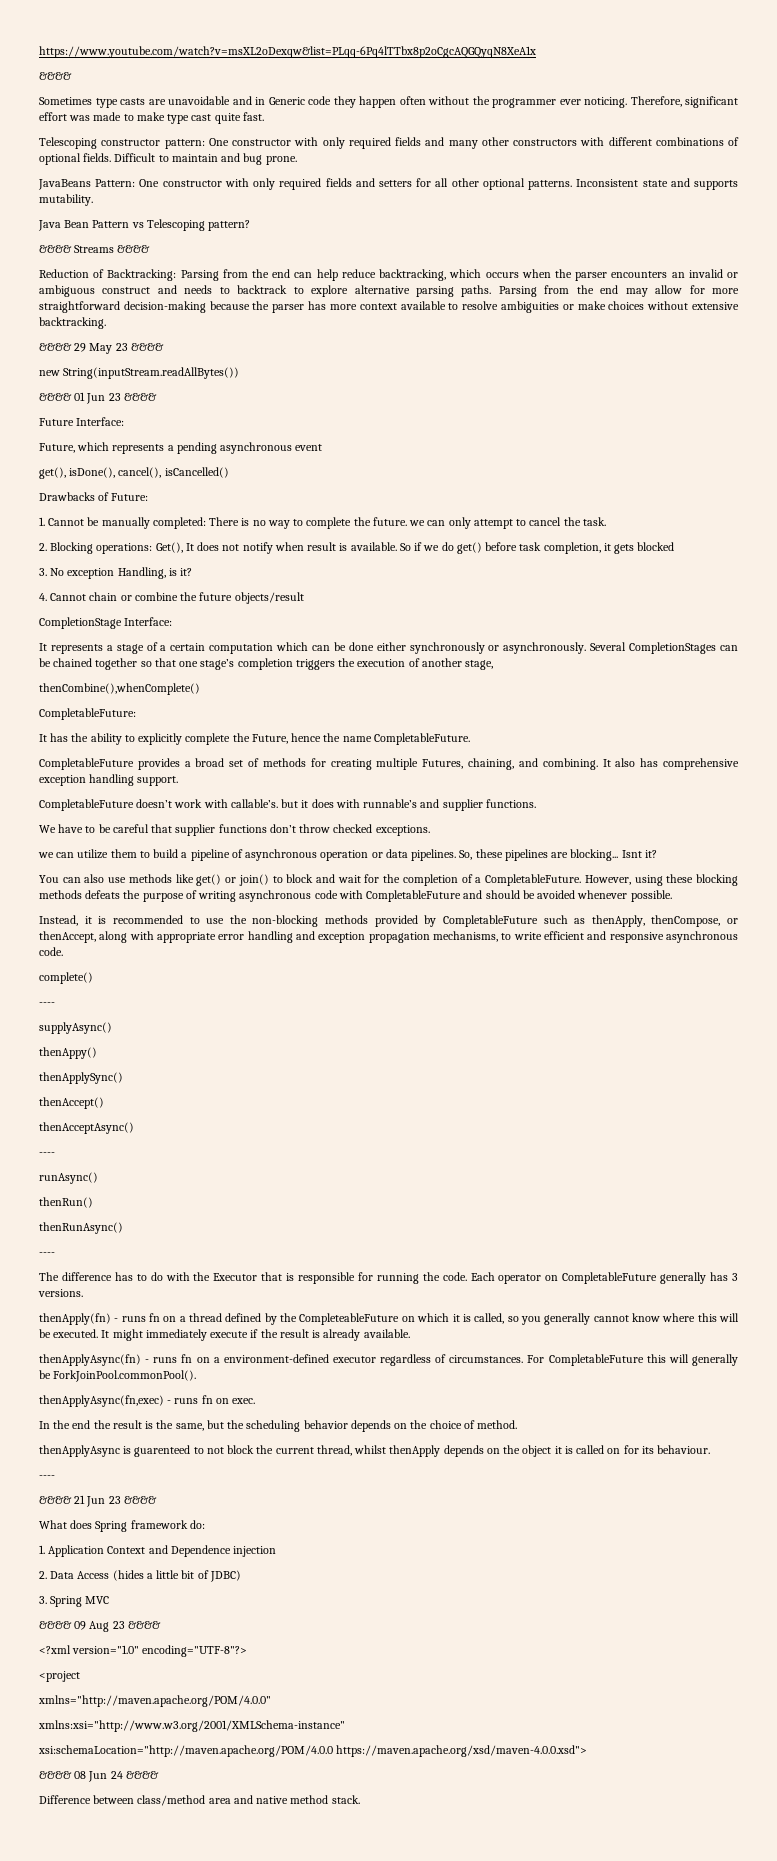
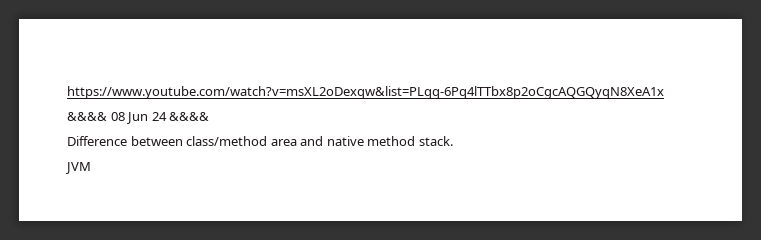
  https://www.youtube.com/watch?v=msXL2oDexqw&list=PLqq-6Pq4lTTbx8p2oCgcAQGQyqN8XeA1x
- &&&&
- Sometimes type casts are unavoidable and in Generic code they happen often without the programmer ever noticing. Therefore, significant effort was made to make type cast quite fast.
- Telescoping constructor pattern: One constructor with only required fields and many other constructors with different combinations of optional fields. Difficult to maintain and bug prone.
- JavaBeans Pattern: One constructor with only required fields and setters for all other optional patterns. Inconsistent state and supports mutability.
- Java Bean Pattern vs Telescoping pattern?
- &&&& Streams &&&&
- Reduction of Backtracking: Parsing from the end can help reduce backtracking, which occurs when the parser encounters an invalid or ambiguous construct and needs to backtrack to explore alternative parsing paths. Parsing from the end may allow for more straightforward decision-making because the parser has more context available to resolve ambiguities or make choices without extensive backtracking.
- &&&& 29 May 23 &&&&
- new String(inputStream.readAllBytes())
- &&&& 01 Jun 23 &&&&
- Future Interface:
- Future, which represents a pending asynchronous event
- get(), isDone(), cancel(), isCancelled()
- Drawbacks of Future:
- 1. Cannot be manually completed: There is no way to complete the future. we can only attempt to cancel the task.
- 2. Blocking operations: Get(), It does not notify when result is available. So if we do get() before task completion, it gets blocked
- 3. No exception Handling, is it?
- 4. Cannot chain or combine the future objects/result
- CompletionStage Interface:
- It represents a stage of a certain computation which can be done either synchronously or asynchronously. Several CompletionStages can be chained together so that one stage’s completion triggers the execution of another stage,
- thenCombine(),whenComplete()
- CompletableFuture:
- It has the ability to explicitly complete the Future, hence the name CompletableFuture.
- CompletableFuture provides a broad set of methods for creating multiple Futures, chaining, and combining. It also has comprehensive exception handling support.
- CompletableFuture doesn’t work with callable’s. but it does with runnable’s and supplier functions.
- We have to be careful that supplier functions don’t throw checked exceptions.
- we can utilize them to build a pipeline of asynchronous operation or data pipelines. So, these pipelines are blocking... Isnt it?
- You can also use methods like get() or join() to block and wait for the completion of a CompletableFuture. However, using these blocking methods defeats the purpose of writing asynchronous code with CompletableFuture and should be avoided whenever possible.
- Instead, it is recommended to use the non-blocking methods provided by CompletableFuture such as thenApply, thenCompose, or thenAccept, along with appropriate error handling and exception propagation mechanisms, to write efficient and responsive asynchronous code.
- complete()
- ----
- supplyAsync()
- thenAppy()
- thenApplySync()
- thenAccept()
- thenAcceptAsync()
- ----
- runAsync()
- thenRun()
- thenRunAsync()
- ----
- The difference has to do with the Executor that is responsible for running the code. Each operator on CompletableFuture generally has 3 versions.
- thenApply(fn) - runs fn on a thread defined by the CompleteableFuture on which it is called, so you generally cannot know where this will be executed. It might immediately execute if the result is already available.
- thenApplyAsync(fn) - runs fn on a environment-defined executor regardless of circumstances. For CompletableFuture this will generally be ForkJoinPool.commonPool().
- thenApplyAsync(fn,exec) - runs fn on exec.
- In the end the result is the same, but the scheduling behavior depends on the choice of method.
- thenApplyAsync is guarenteed to not block the current thread, whilst thenApply depends on the object it is called on for its behaviour.
- ----
- &&&& 21 Jun 23 &&&&
- What does Spring framework do:
- 1. Application Context and Dependence injection
- 2. Data Access (hides a little bit of JDBC)
- 3. Spring MVC
- &&&& 09 Aug 23 &&&&
- <?xml version="1.0" encoding="UTF-8"?>
- <project
- xmlns="http://maven.apache.org/POM/4.0.0"
- xmlns:xsi="http://www.w3.org/2001/XMLSchema-instance"
- xsi:schemaLocation="http://maven.apache.org/POM/4.0.0 https://maven.apache.org/xsd/maven-4.0.0.xsd">
+ JVM

